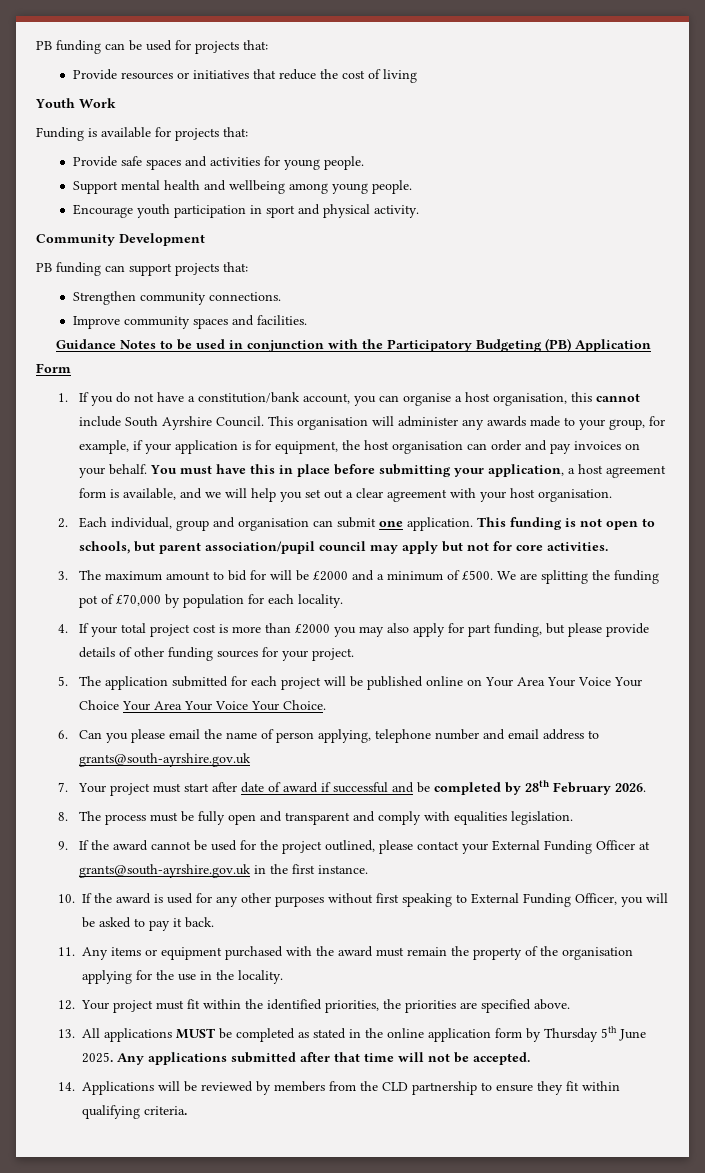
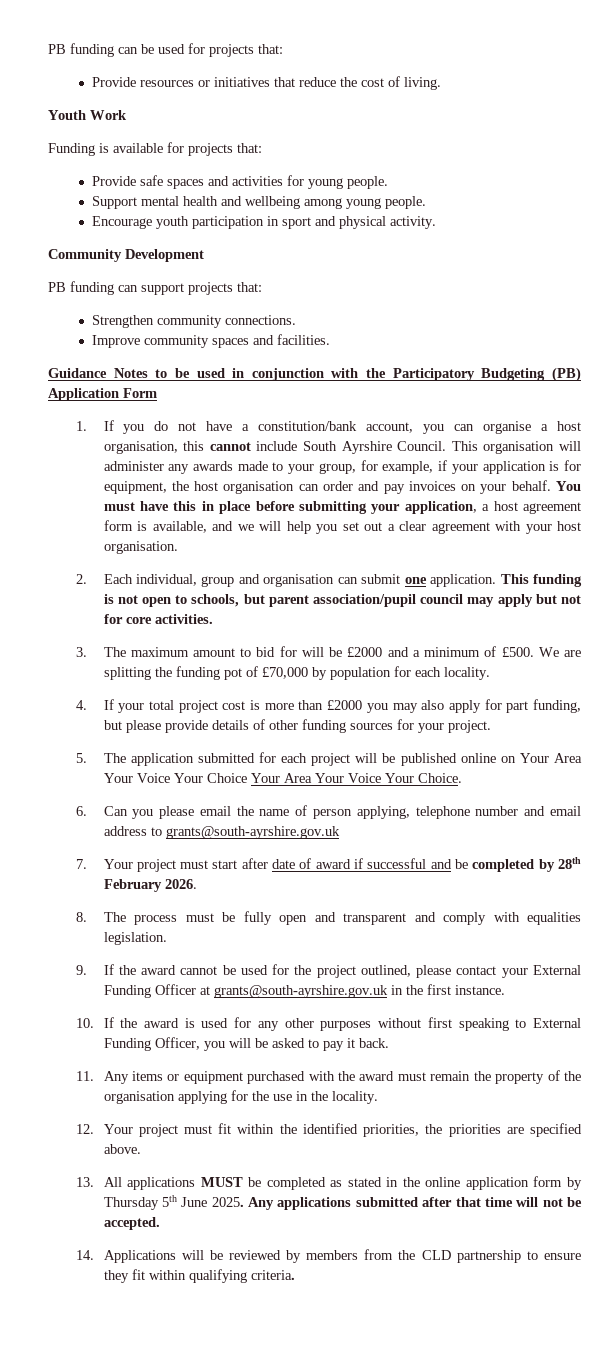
- Provide resources or initiatives that reduce the cost of living
+ Provide resources or initiatives that reduce the cost of living.

